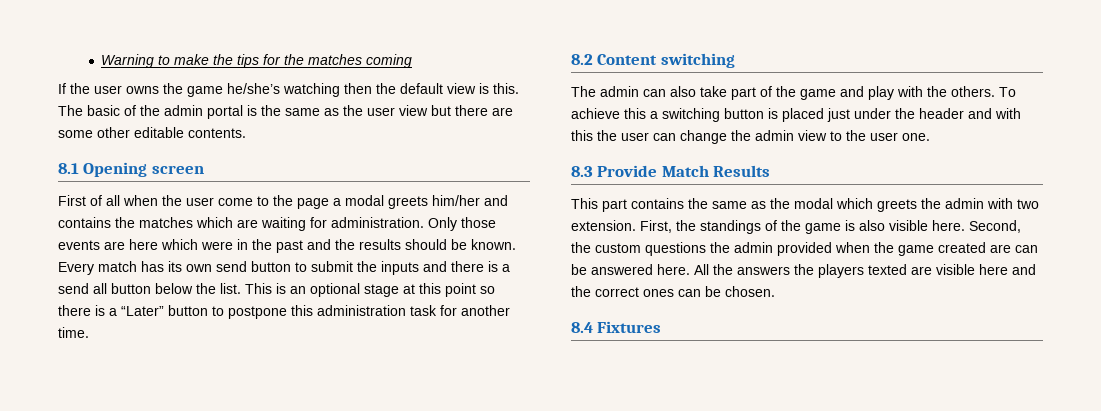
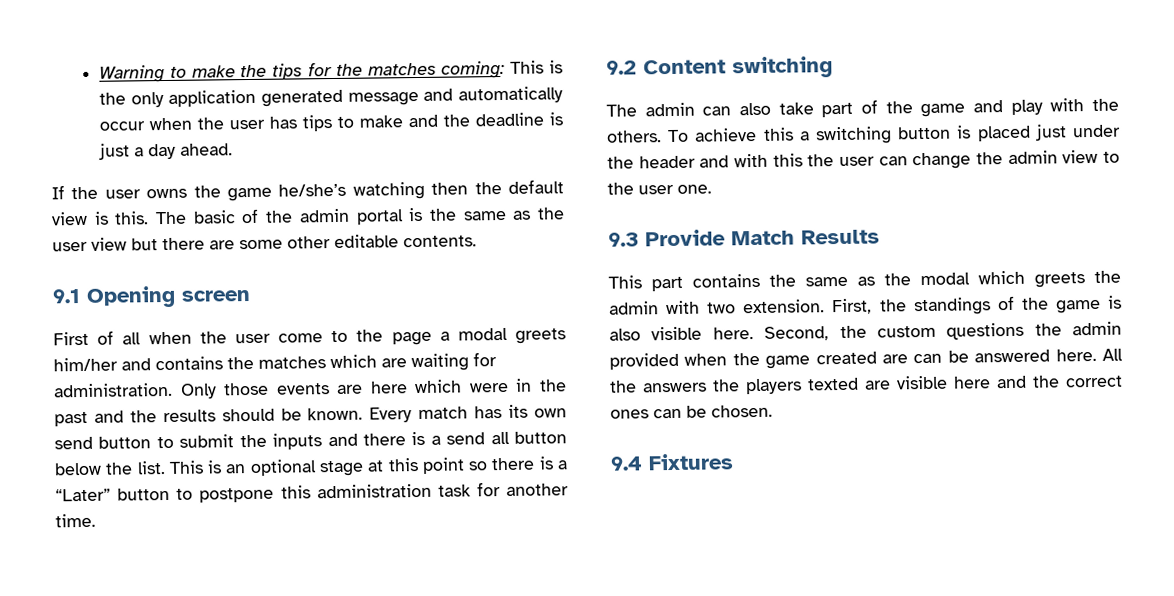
- Warning to make the tips for the matches coming
+ Warning to make the tips for the matches coming: This is the only application generated message and automatically occur when the user has tips to make and the deadline is just a day ahead.
- 8.1 Opening screen
+ 9.1 Opening screen
- 8.2 Content switching
+ 9.2 Content switching
- 8.3 Provide Match Results
+ 9.3 Provide Match Results
- 8.4 Fixtures
+ 9.4 Fixtures

